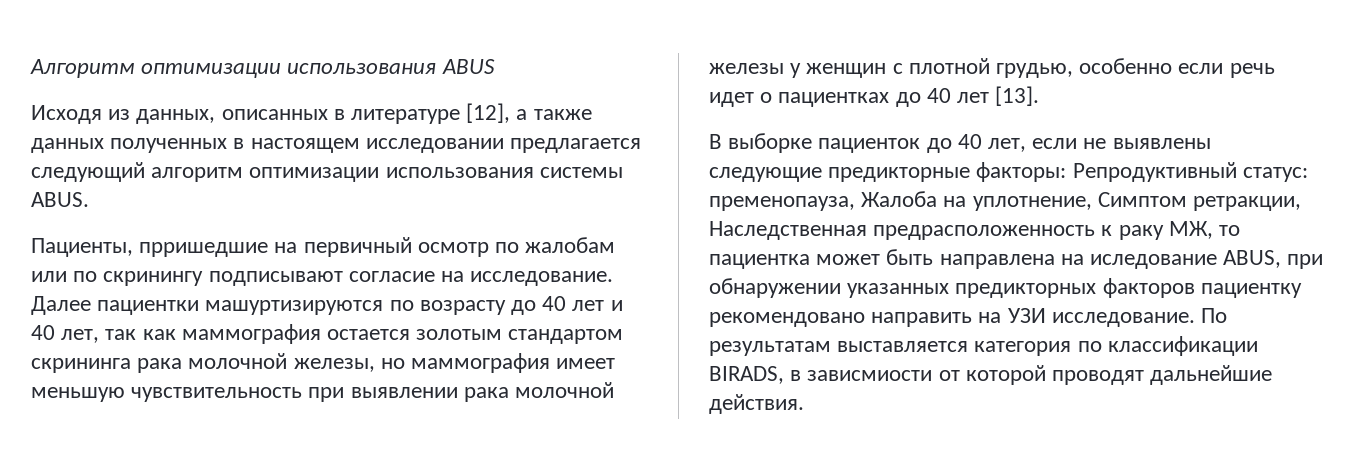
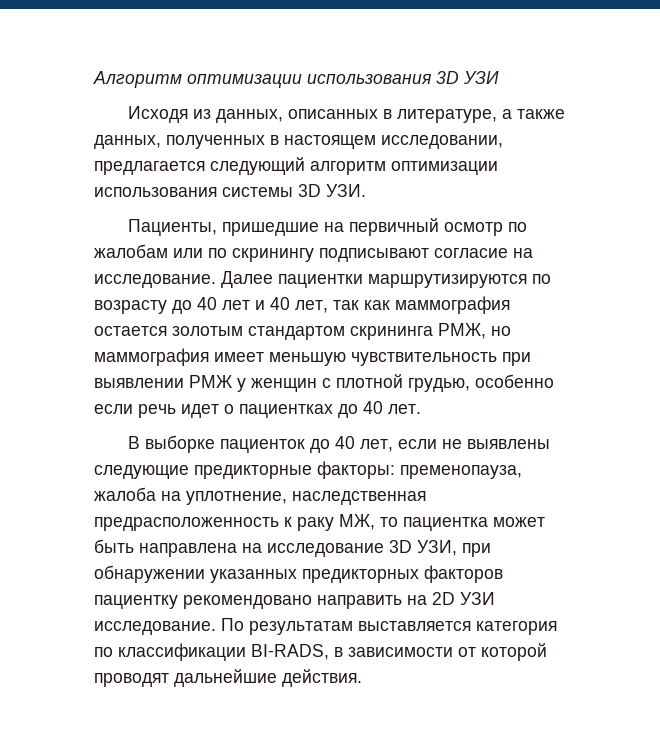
- Алгоритм оптимизации использования ABUS
+ Алгоритм оптимизации использования 3D УЗИ
- Исходя из данных, описанных в литературе [12], а также данных полученных в настоящем исследовании предлагается следующий алгоритм оптимизации использования системы ABUS.
+ Исходя из данных, описанных в литературе, а также данных, полученных в настоящем исследовании, предлагается следующий алгоритм оптимизации использования системы 3D УЗИ.
- Пациенты, прришедшие на первичный осмотр по жалобам или по скринингу подписывают согласие на исследование.
+ Пациенты, пришедшие на первичный осмотр по жалобам или по скринингу подписывают согласие на исследование.
- Далее пациентки машуртизируются по возрасту до 40 лет и 40 лет, так как маммография остается золотым стандартом скрининга рака молочной железы, но маммография имеет меньшую чувствительность при выявлении рака молочной железы у женщин с плотной грудью, особенно если речь идет о пациентках до 40 лет [13].
+ Далее пациентки маршрутизируются по возрасту до 40 лет и 40 лет, так как маммография остается золотым стандартом скрининга РМЖ, но маммография имеет меньшую чувствительность при выявлении РМЖ у женщин с плотной грудью, особенно если речь идет о пациентках до 40 лет.
- В выборке пациенток до 40 лет, если не выявлены следующие предикторные факторы: Репродуктивный статус: пременопауза, Жалоба на уплотнение, Симптом ретракции, Наследственная предрасположенность к раку МЖ, то пациентка может быть направлена на иследование ABUS, при обнаружении указанных предикторных факторов пациентку рекомендовано направить на УЗИ исследование.
+ В выборке пациенток до 40 лет, если не выявлены следующие предикторные факторы: пременопауза, жалоба на уплотнение, наследственная предрасположенность к раку МЖ, то пациентка может быть направлена на исследование 3D УЗИ, при обнаружении указанных предикторных факторов пациентку рекомендовано направить на 2D УЗИ исследование.
- По результатам выставляется категория по классификации BIRADS, в зависмиости от которой проводят дальнейшие действия.
+ По результатам выставляется категория по классификации BI-RADS, в зависимости от которой проводят дальнейшие действия.

